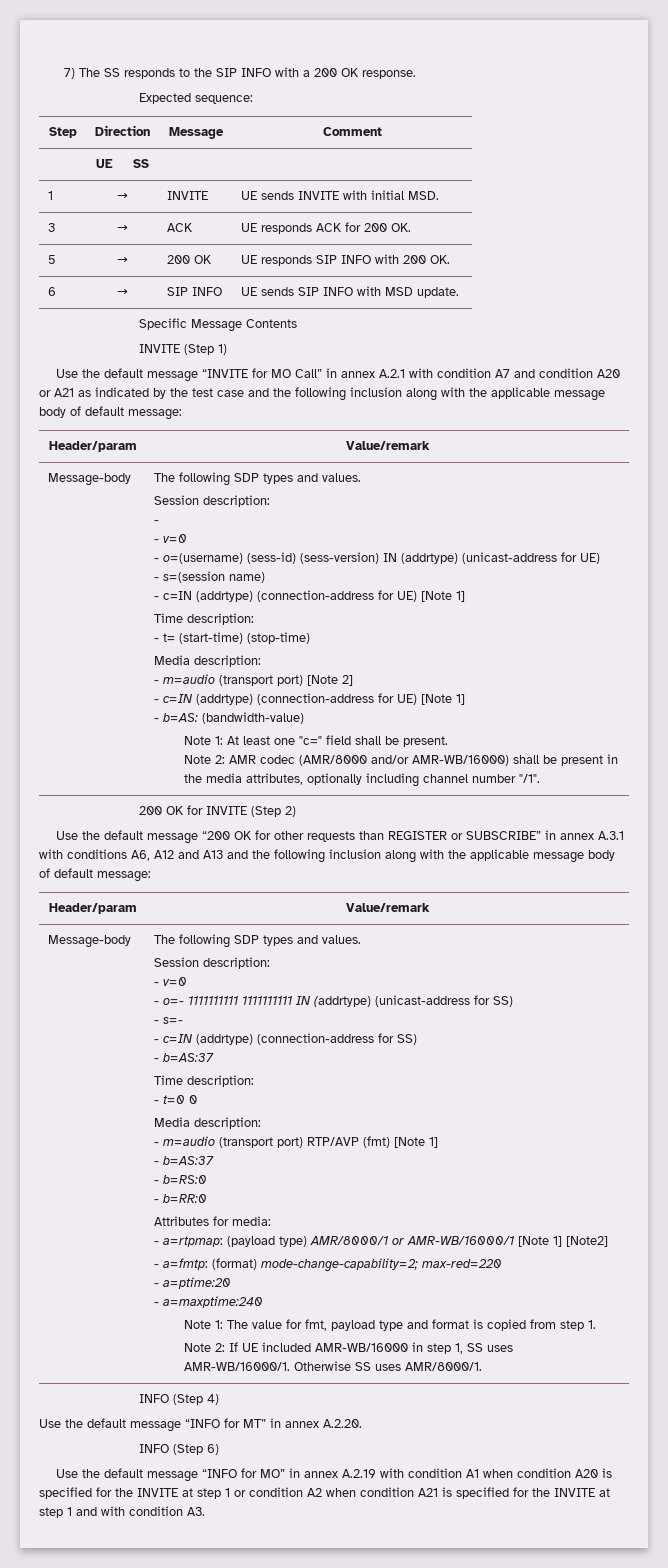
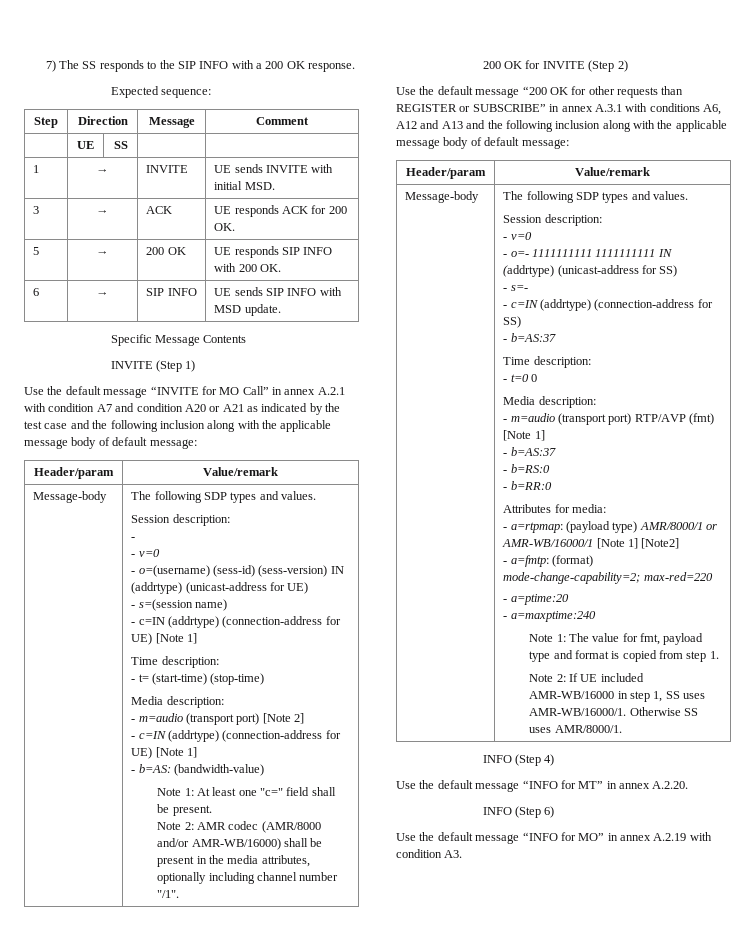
- Use the default message “INFO for MO” in annex A.2.19 with condition A1 when condition A20 is specified for the INVITE at step 1 or condition A2 when condition A21 is specified for the INVITE at step 1 and with condition A3.
+ Use the default message “INFO for MO” in annex A.2.19 with condition A3.

